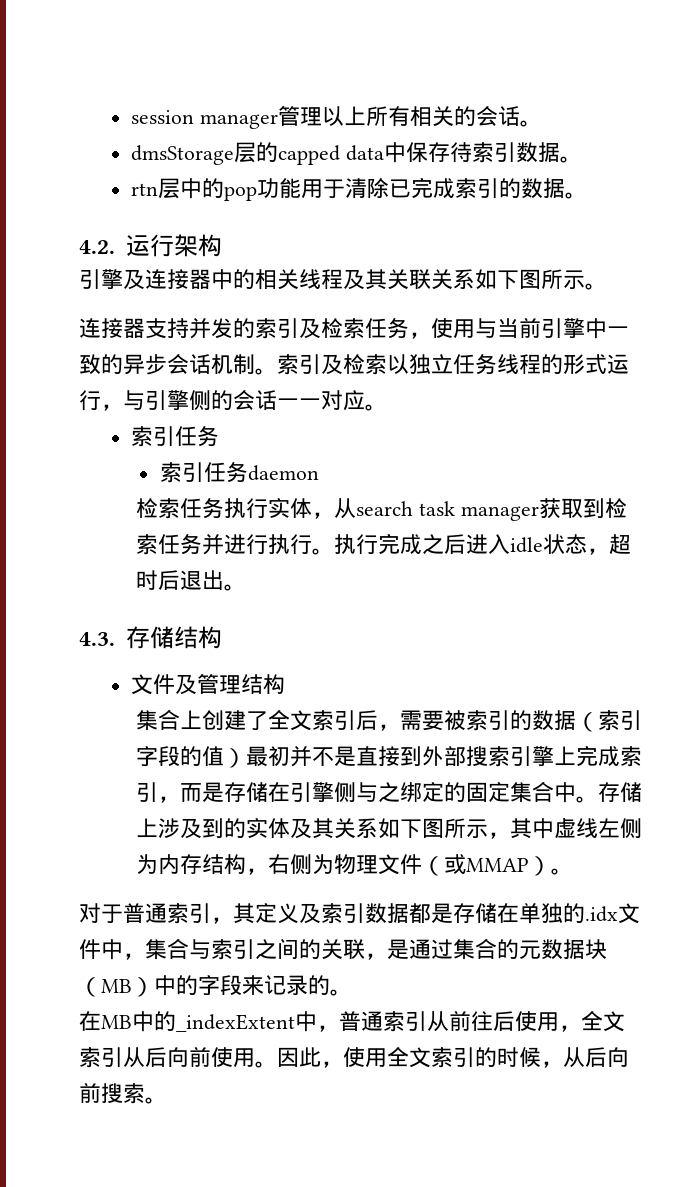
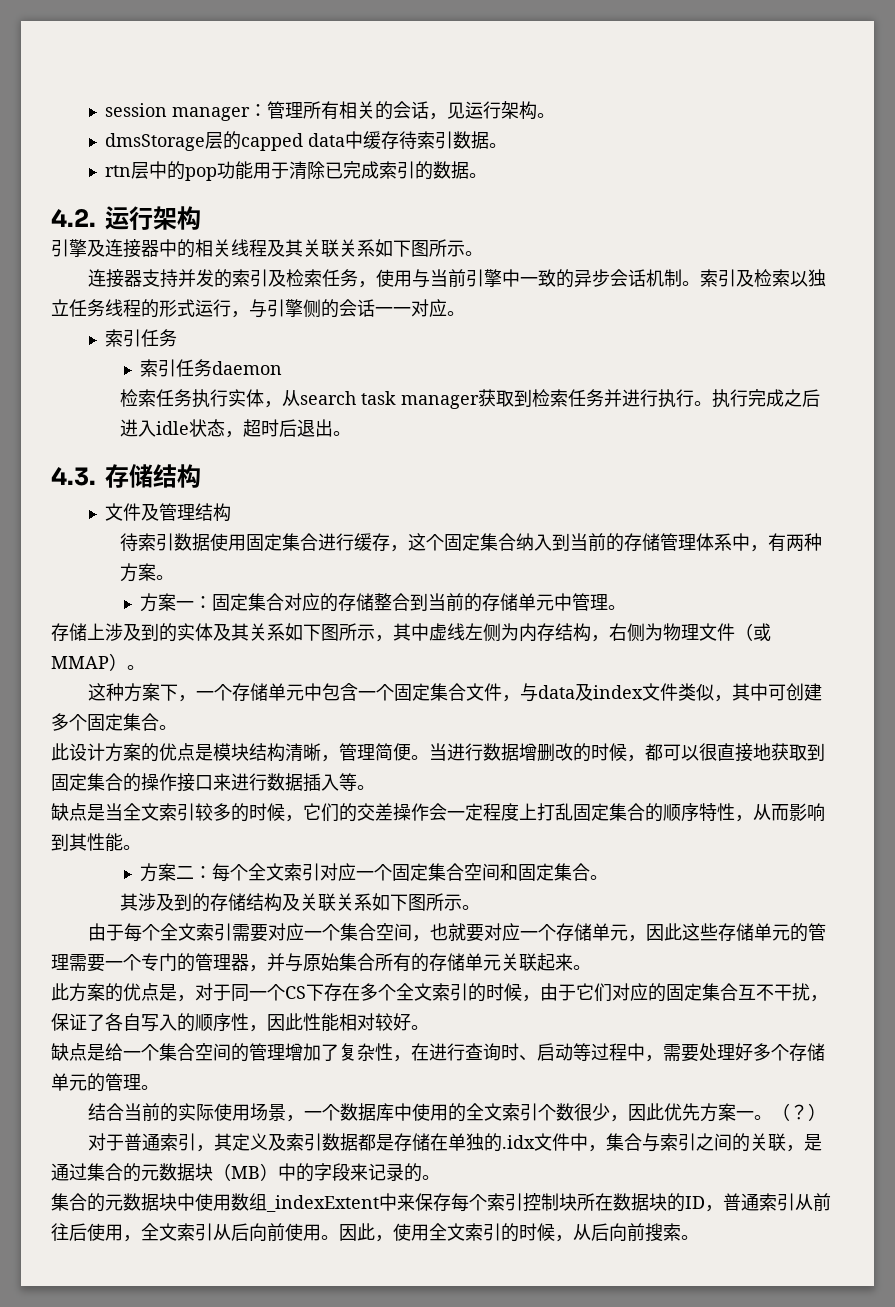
- session manager管理以上所有相关的会话。
+ session manager：管理所有相关的会话，见运行架构。
- dmsStorage层的capped data中保存待索引数据。
+ dmsStorage层的capped data中缓存待索引数据。
- 集合上创建了全文索引后，需要被索引的数据（索引字段的值）最初并不是直接到外部搜索引擎上完成索引，而是存储在引擎侧与之绑定的固定集合中。存储上涉及到的实体及其关系如下图所示，其中虚线左侧为内存结构，右侧为物理文件（或MMAP）。
+ 待索引数据使用固定集合进行缓存，这个固定集合纳入到当前的存储管理体系中，有两种方案。
+ 方案一：固定集合对应的存储整合到当前的存储单元中管理。
+ 存储上涉及到的实体及其关系如下图所示，其中虚线左侧为内存结构，右侧为物理文件（或MMAP）。
+ 这种方案下，一个存储单元中包含一个固定集合文件，与data及index文件类似，其中可创建多个固定集合。
+ 此设计方案的优点是模块结构清晰，管理简便。当进行数据增删改的时候，都可以很直接地获取到固定集合的操作接口来进行数据插入等。
+ 缺点是当全文索引较多的时候，它们的交差操作会一定程度上打乱固定集合的顺序特性，从而影响到其性能。
+ 方案二：每个全文索引对应一个固定集合空间和固定集合。
+ 其涉及到的存储结构及关联关系如下图所示。
+ 由于每个全文索引需要对应一个集合空间，也就要对应一个存储单元，因此这些存储单元的管理需要一个专门的管理器，并与原始集合所有的存储单元关联起来。
+ 此方案的优点是，对于同一个CS下存在多个全文索引的时候，由于它们对应的固定集合互不干扰，保证了各自写入的顺序性，因此性能相对较好。
+ 缺点是给一个集合空间的管理增加了复杂性，在进行查询时、启动等过程中，需要处理好多个存储单元的管理。
+ 结合当前的实际使用场景，一个数据库中使用的全文索引个数很少，因此优先方案一。（？）
- 在MB中的_indexExtent中，普通索引从前往后使用，全文索引从后向前使用。
+ 集合的元数据块中使用数组_indexExtent中来保存每个索引控制块所在数据块的ID，普通索引从前往后使用，全文索引从后向前使用。

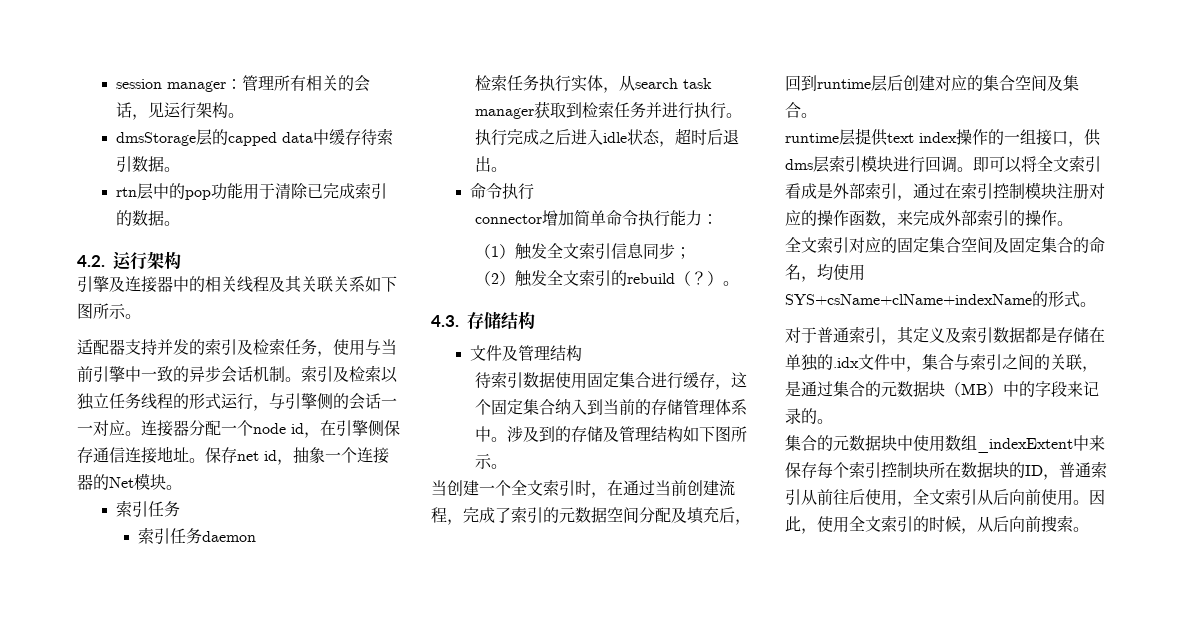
- 连接器支持并发的索引及检索任务，使用与当前引擎中一致的异步会话机制。
+ 适配器支持并发的索引及检索任务，使用与当前引擎中一致的异步会话机制。
+ 连接器分配一个node id，在引擎侧保存通信连接地址。保存net id，抽象一个连接器的Net模块。
  执行完成之后进入idle状态，超时后退出。
+ 命令执行
+ connector增加简单命令执行能力：
+ （1）触发全文索引信息同步；
+ （2）触发全文索引的rebuild（？）。
- 待索引数据使用固定集合进行缓存，这个固定集合纳入到当前的存储管理体系中，有两种方案。
- 方案一：固定集合对应的存储整合到当前的存储单元中管理。
- 存储上涉及到的实体及其关系如下图所示，其中虚线左侧为内存结构，右侧为物理文件（或MMAP）。
- 这种方案下，一个存储单元中包含一个固定集合文件，与data及index文件类似，其中可创建多个固定集合。
- 此设计方案的优点是模块结构清晰，管理简便。当进行数据增删改的时候，都可以很直接地获取到固定集合的操作接口来进行数据插入等。
- 缺点是当全文索引较多的时候，它们的交差操作会一定程度上打乱固定集合的顺序特性，从而影响到其性能。
- 方案二：每个全文索引对应一个固定集合空间和固定集合。
- 其涉及到的存储结构及关联关系如下图所示。
- 由于每个全文索引需要对应一个集合空间，也就要对应一个存储单元，因此这些存储单元的管理需要一个专门的管理器，并与原始集合所有的存储单元关联起来。
- 此方案的优点是，对于同一个CS下存在多个全文索引的时候，由于它们对应的固定集合互不干扰，保证了各自写入的顺序性，因此性能相对较好。
- 缺点是给一个集合空间的管理增加了复杂性，在进行查询时、启动等过程中，需要处理好多个存储单元的管理。
- 结合当前的实际使用场景，一个数据库中使用的全文索引个数很少，因此优先方案一。（？）
+ 待索引数据使用固定集合进行缓存，这个固定集合纳入到当前的存储管理体系中。涉及到的存储及管理结构如下图所示。
+ 当创建一个全文索引时，在通过当前创建流程，完成了索引的元数据空间分配及填充后，回到runtime层后创建对应的集合空间及集合。
+ runtime层提供text index操作的一组接口，供dms层索引模块进行回调。即可以将全文索引看成是外部索引，通过在索引控制模块注册对应的操作函数，来完成外部索引的操作。
+ 全文索引对应的固定集合空间及固定集合的命名，均使用SYS+csName+clName+indexName的形式。

